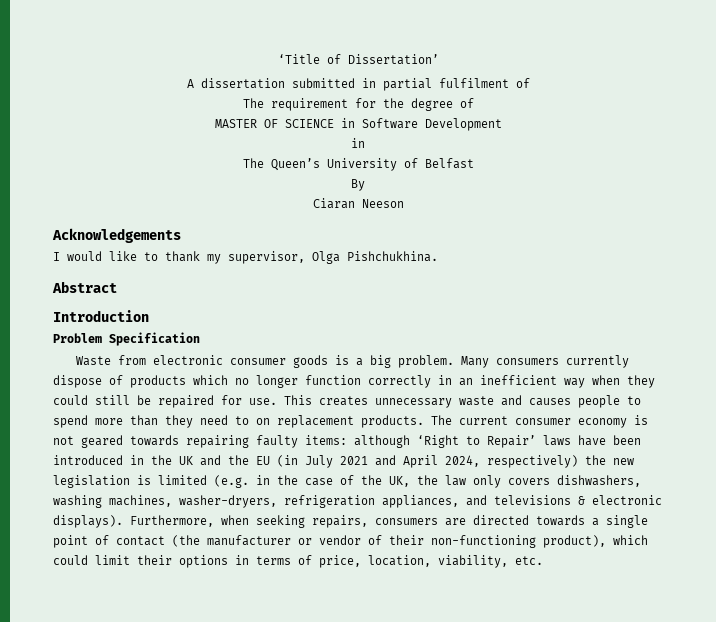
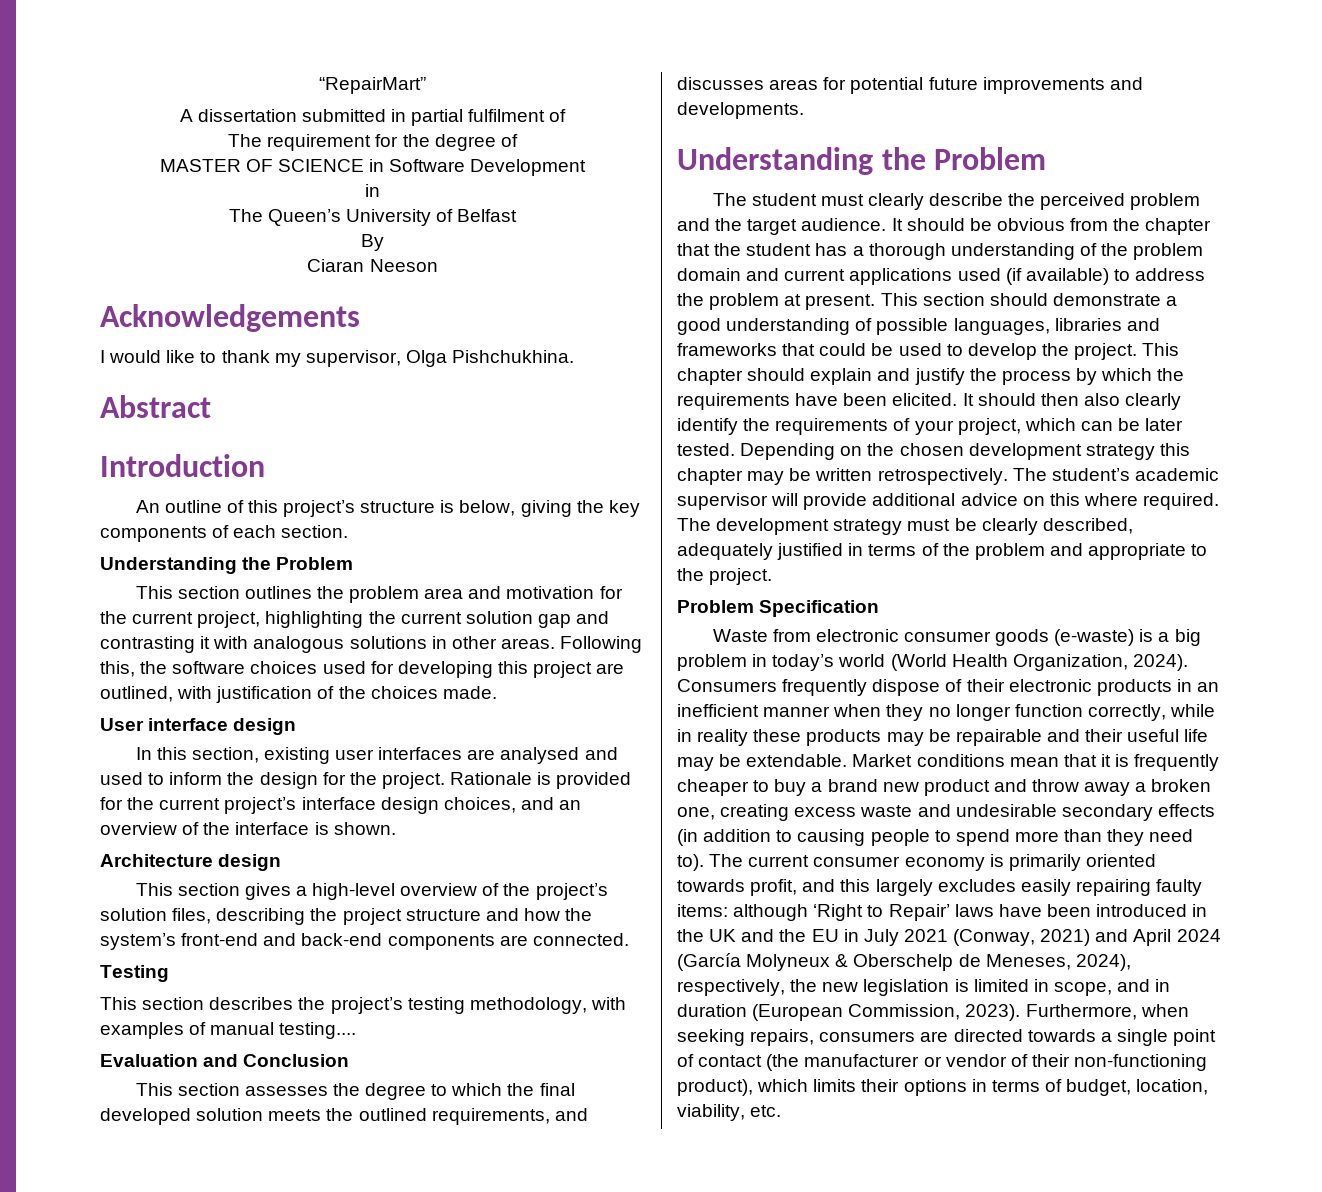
- ‘Title of Dissertation’
+ “RepairMart”
+ An outline of this project’s structure is below, giving the key components of each section.
+ Understanding the Problem
+ This section outlines the problem area and motivation for the current project, highlighting the current solution gap and contrasting it with analogous solutions in other areas. Following this, the software choices used for developing this project are outlined, with justification of the choices made.
+ User interface design
+ In this section, existing user interfaces are analysed and used to inform the design for the project. Rationale is provided for the current project’s interface design choices, and an overview of the interface is shown.
+ Architecture design
+ This section gives a high-level overview of the project’s solution files, describing the project structure and how the system’s front-end and back-end components are connected.
+ Testing
+ This section describes the project’s testing methodology, with examples of manual testing....
+ Evaluation and Conclusion
+ This section assesses the degree to which the final developed solution meets the outlined requirements, and discusses areas for potential future improvements and developments.
+ Understanding the Problem
+ The student must clearly describe the perceived problem and the target audience. It should be obvious from the chapter that the student has a thorough understanding of the problem domain and current applications used (if available) to address the problem at present. This section should demonstrate a good understanding of possible languages, libraries and frameworks that could be used to develop the project. This chapter should explain and justify the process by which the requirements have been elicited. It should then also clearly identify the requirements of your project, which can be later tested. Depending on the chosen development strategy this chapter may be written retrospectively. The student’s academic supervisor will provide additional advice on this where required. The development strategy must be clearly described, adequately justified in terms of the problem and appropriate to the project.
- Waste from electronic consumer goods is a big problem. Many consumers currently dispose of products which no longer function correctly in an inefficient way when they could still be repaired for use. This creates unnecessary waste and causes people to spend more than they need to on replacement products.
+ Waste from electronic consumer goods (e-waste) is a big problem in today’s world (World Health Organization, 2024). Consumers frequently dispose of their electronic products in an inefficient manner when they no longer function correctly, while in reality these products may be repairable and their useful life may be extendable. Market conditions mean that it is frequently cheaper to buy a brand new product and throw away a broken one, creating excess waste and undesirable secondary effects (in addition to causing people to spend more than they need to).
- The current consumer economy is not geared towards repairing faulty items: although ‘Right to Repair’ laws have been introduced in the UK and the EU (in July 2021 and April 2024, respectively) the new legislation is limited (e.g. in the case of the UK, the law only covers dishwashers, washing machines, washer-dryers, refrigeration appliances, and televisions & electronic displays).
+ The current consumer economy is primarily oriented towards profit, and this largely excludes easily repairing faulty items: although ‘Right to Repair’ laws have been introduced in the UK and the EU in July 2021 (Conway, 2021) and April 2024 (García Molyneux & Oberschelp de Meneses, 2024), respectively, the new legislation is limited in scope, and in duration (European Commission, 2023).
- Furthermore, when seeking repairs, consumers are directed towards a single point of contact (the manufacturer or vendor of their non-functioning product), which could limit their options in terms of price, location, viability, etc.
+ Furthermore, when seeking repairs, consumers are directed towards a single point of contact (the manufacturer or vendor of their non-functioning product), which limits their options in terms of budget, location, viability, etc.

